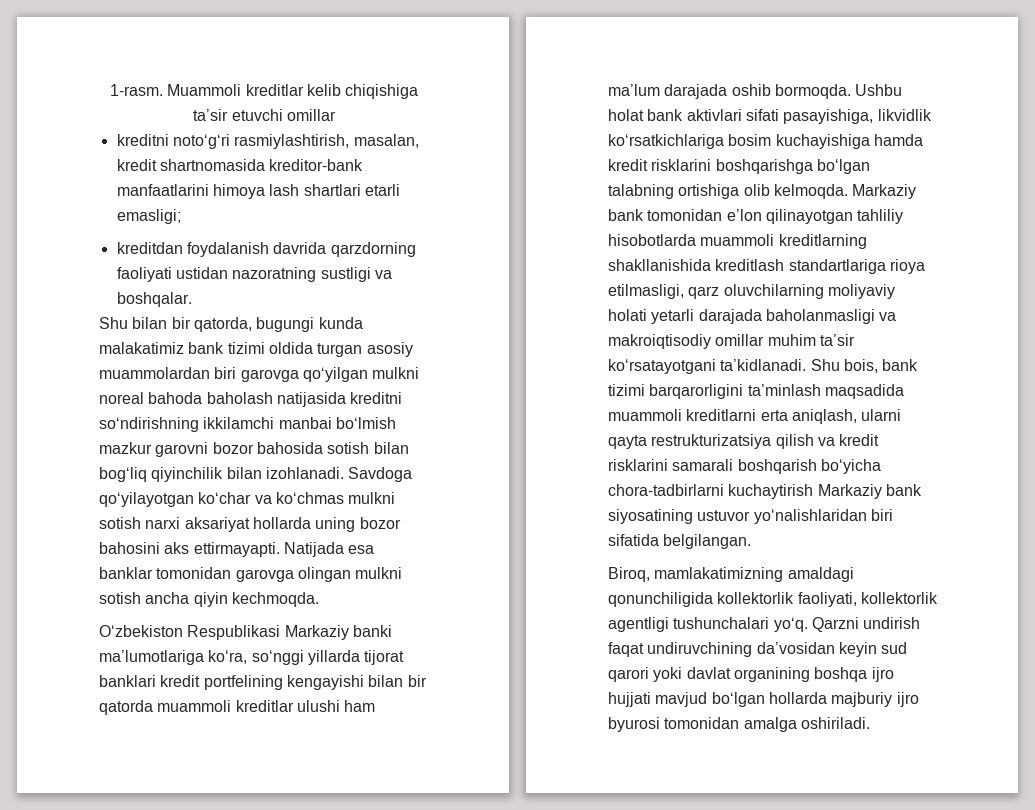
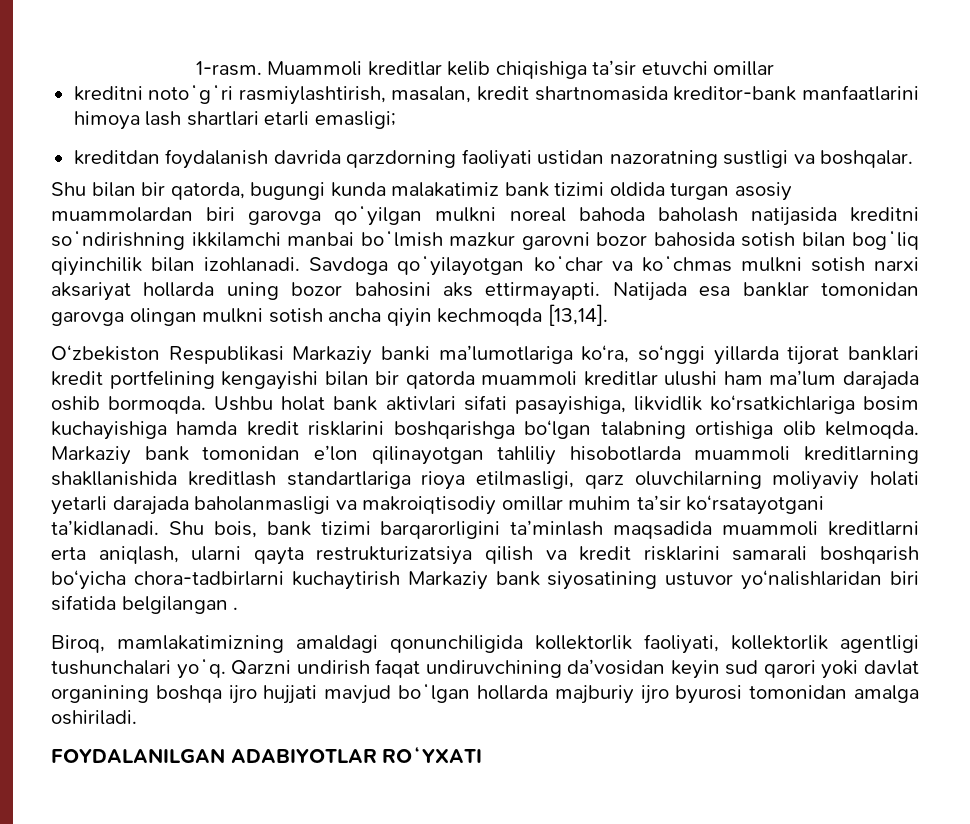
- Natijada esa banklar tomonidan garovga olingan mulkni sotish ancha qiyin kechmoqda.
+ Natijada esa banklar tomonidan garovga olingan mulkni sotish ancha qiyin kechmoqda [13,14].
- Shu bois, bank tizimi barqarorligini ta’minlash maqsadida muammoli kreditlarni erta aniqlash, ularni qayta restrukturizatsiya qilish va kredit risklarini samarali boshqarish bo‘yicha chora-tadbirlarni kuchaytirish Markaziy bank siyosatining ustuvor yo‘nalishlaridan biri sifatida belgilangan.
+ Shu bois, bank tizimi barqarorligini ta’minlash maqsadida muammoli kreditlarni erta aniqlash, ularni qayta restrukturizatsiya qilish va kredit risklarini samarali boshqarish bo‘yicha chora-tadbirlarni kuchaytirish Markaziy bank siyosatining ustuvor yo‘nalishlaridan biri sifatida belgilangan .
+ FOYDALANILGAN ADABIYOTLAR ROʻYXATI

